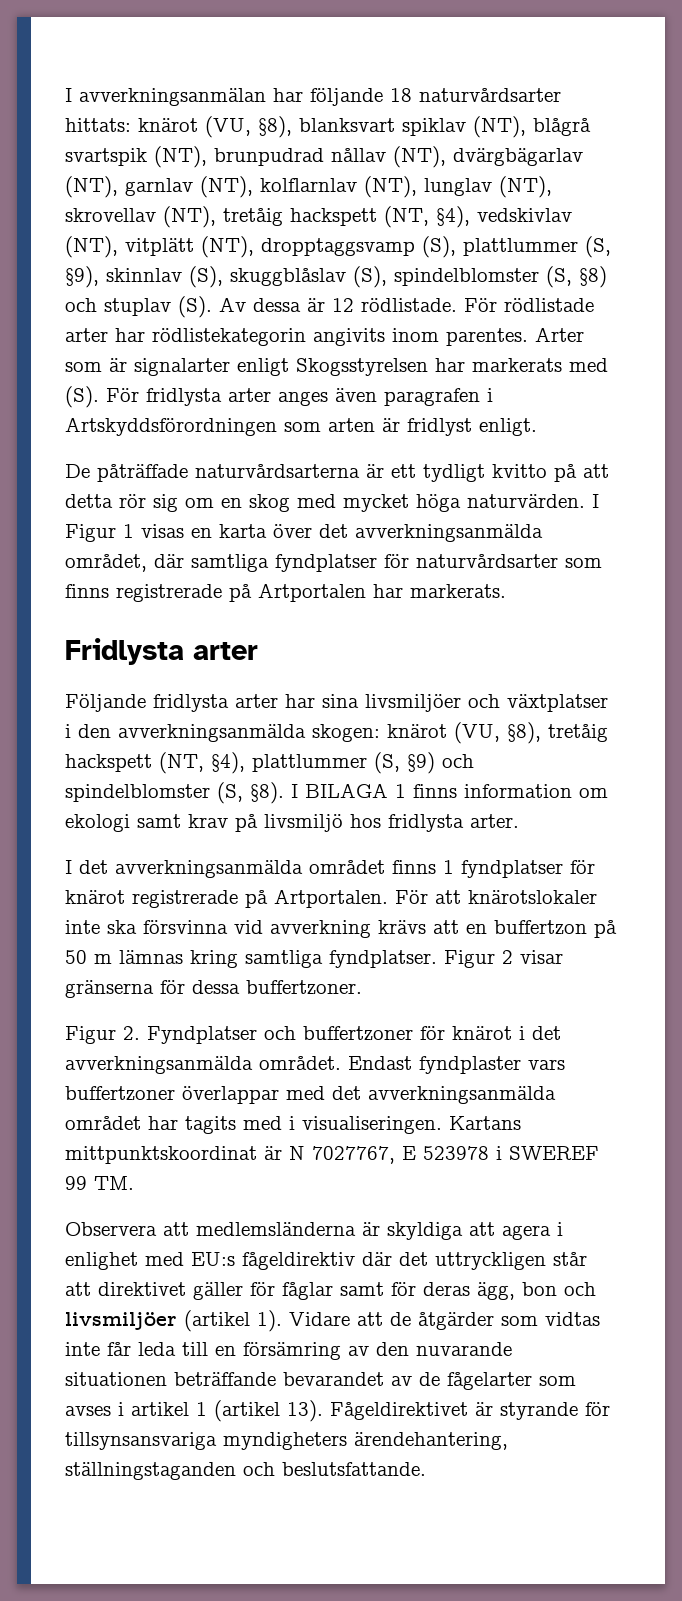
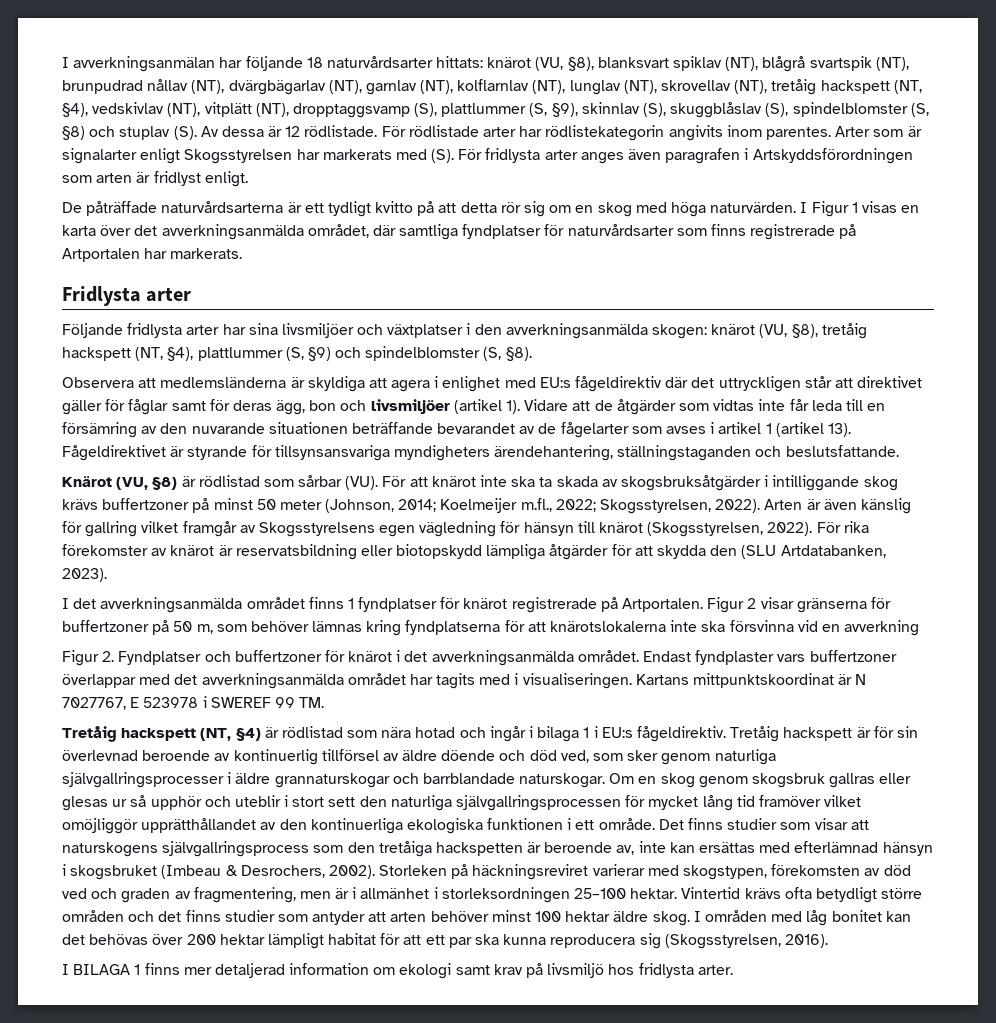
- De påträffade naturvårdsarterna är ett tydligt kvitto på att detta rör sig om en skog med mycket höga naturvärden.
+ De påträffade naturvårdsarterna är ett tydligt kvitto på att detta rör sig om en skog med höga naturvärden.
- I BILAGA 1 finns information om ekologi samt krav på livsmiljö hos fridlysta arter.
- I det avverkningsanmälda området finns 1 fyndplatser för knärot registrerade på Artportalen. För att knärotslokaler inte ska försvinna vid avverkning krävs att en buffertzon på 50 m lämnas kring samtliga fyndplatser. Figur 2 visar gränserna för dessa buffertzoner.
- Figur 2. Fyndplatser och buffertzoner för knärot i det avverkningsanmälda området. Endast fyndplaster vars buffertzoner överlappar med det avverkningsanmälda området har tagits med i visualiseringen. Kartans mittpunktskoordinat är N 7027767, E 523978 i SWEREF 99 TM.
+ Knärot (VU, §8) är rödlistad som sårbar (VU). För att knärot inte ska ta skada av skogsbruksåtgärder i intilliggande skog krävs buffertzoner på minst 50 meter (Johnson, 2014; Koelmeijer m.fl., 2022; Skogsstyrelsen, 2022). Arten är även känslig för gallring vilket framgår av Skogsstyrelsens egen vägledning för hänsyn till knärot (Skogsstyrelsen, 2022). För rika förekomster av knärot är reservatsbildning eller biotopskydd lämpliga åtgärder för att skydda den (SLU Artdatabanken, 2023).
+ I det avverkningsanmälda området finns 1 fyndplatser för knärot registrerade på Artportalen. Figur 2 visar gränserna för buffertzoner på 50 m, som behöver lämnas kring fyndplatserna för att knärotslokalerna inte ska försvinna vid en avverkning
+ Figur 2. Fyndplatser och buffertzoner för knärot i det avverkningsanmälda området. Endast fyndplaster vars buffertzoner överlappar med det avverkningsanmälda området har tagits med i visualiseringen. Kartans mittpunktskoordinat är N 7027767, E 523978 i SWEREF 99 TM.
+ Tretåig hackspett (NT, §4) är rödlistad som nära hotad och ingår i bilaga 1 i EU:s fågeldirektiv. Tretåig hackspett är för sin överlevnad beroende av kontinuerlig tillförsel av äldre döende och död ved, som sker genom naturliga självgallringsprocesser i äldre grannaturskogar och barrblandade naturskogar. Om en skog genom skogsbruk gallras eller glesas ur så upphör och uteblir i stort sett den naturliga självgallringsprocessen för mycket lång tid framöver vilket omöjliggör upprätthållandet av den kontinuerliga ekologiska funktionen i ett område. Det finns studier som visar att naturskogens självgallringsprocess som den tretåiga hackspetten är beroende av, inte kan ersättas med efterlämnad hänsyn i skogsbruket (Imbeau & Desrochers, 2002). Storleken på häckningsreviret varierar med skogstypen, förekomsten av död ved och graden av fragmentering, men är i allmänhet i storleksordningen 25–100 hektar. Vintertid krävs ofta betydligt större områden och det finns studier som antyder att arten behöver minst 100 hektar äldre skog. I områden med låg bonitet kan det behövas över 200 hektar lämpligt habitat för att ett par ska kunna reproducera sig (Skogsstyrelsen, 2016).
+ I BILAGA 1 finns mer detaljerad information om ekologi samt krav på livsmiljö hos fridlysta arter.

